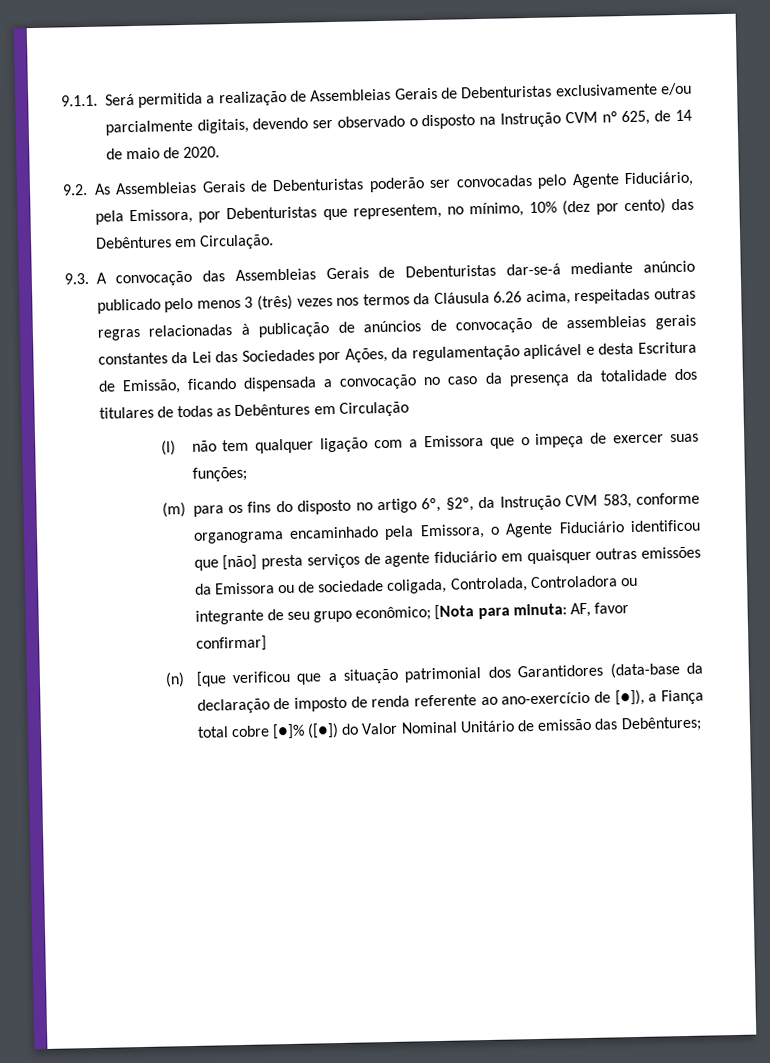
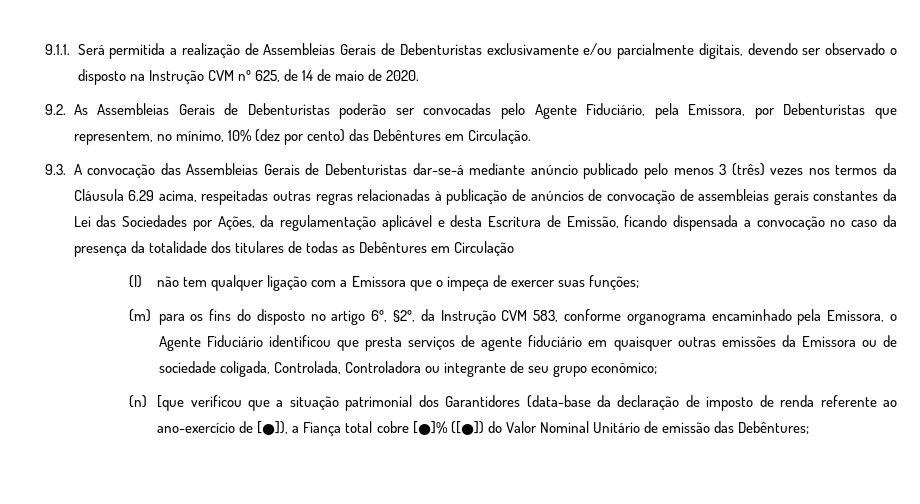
- 9.3. A convocação das Assembleias Gerais de Debenturistas dar-se-á mediante anúncio publicado pelo menos 3 (três) vezes nos termos da Cláusula 6.26 acima, respeitadas outras regras relacionadas à publicação de anúncios de convocação de assembleias gerais constantes da Lei das Sociedades por Ações, da regulamentação aplicável e desta Escritura de Emissão, ficando dispensada a convocação no caso da presença da totalidade dos titulares de todas as Debêntures em Circulação
+ 9.3. A convocação das Assembleias Gerais de Debenturistas dar-se-á mediante anúncio publicado pelo menos 3 (três) vezes nos termos da Cláusula 6.29 acima, respeitadas outras regras relacionadas à publicação de anúncios de convocação de assembleias gerais constantes da Lei das Sociedades por Ações, da regulamentação aplicável e desta Escritura de Emissão, ficando dispensada a convocação no caso da presença da totalidade dos titulares de todas as Debêntures em Circulação
- (m) para os fins do disposto no artigo 6º, §2º, da Instrução CVM 583, conforme organograma encaminhado pela Emissora, o Agente Fiduciário identificou que [não] presta serviços de agente fiduciário em quaisquer outras emissões da Emissora ou de sociedade coligada, Controlada, Controladora ou integrante de seu grupo econômico; [Nota para minuta: AF, favor confirmar]
+ (m) para os fins do disposto no artigo 6º, §2º, da Instrução CVM 583, conforme organograma encaminhado pela Emissora, o Agente Fiduciário identificou que presta serviços de agente fiduciário em quaisquer outras emissões da Emissora ou de sociedade coligada, Controlada, Controladora ou integrante de seu grupo econômico;

